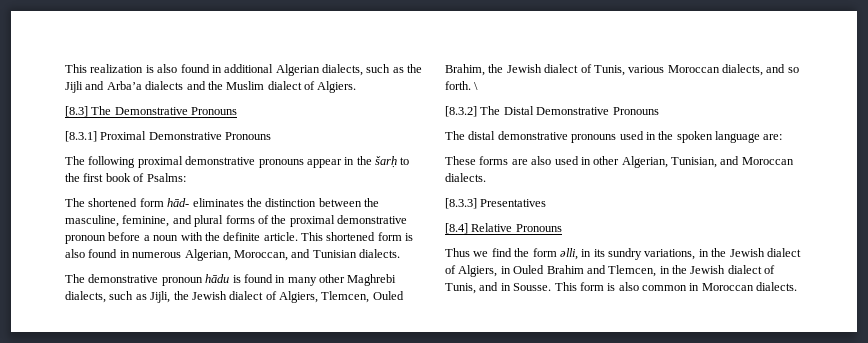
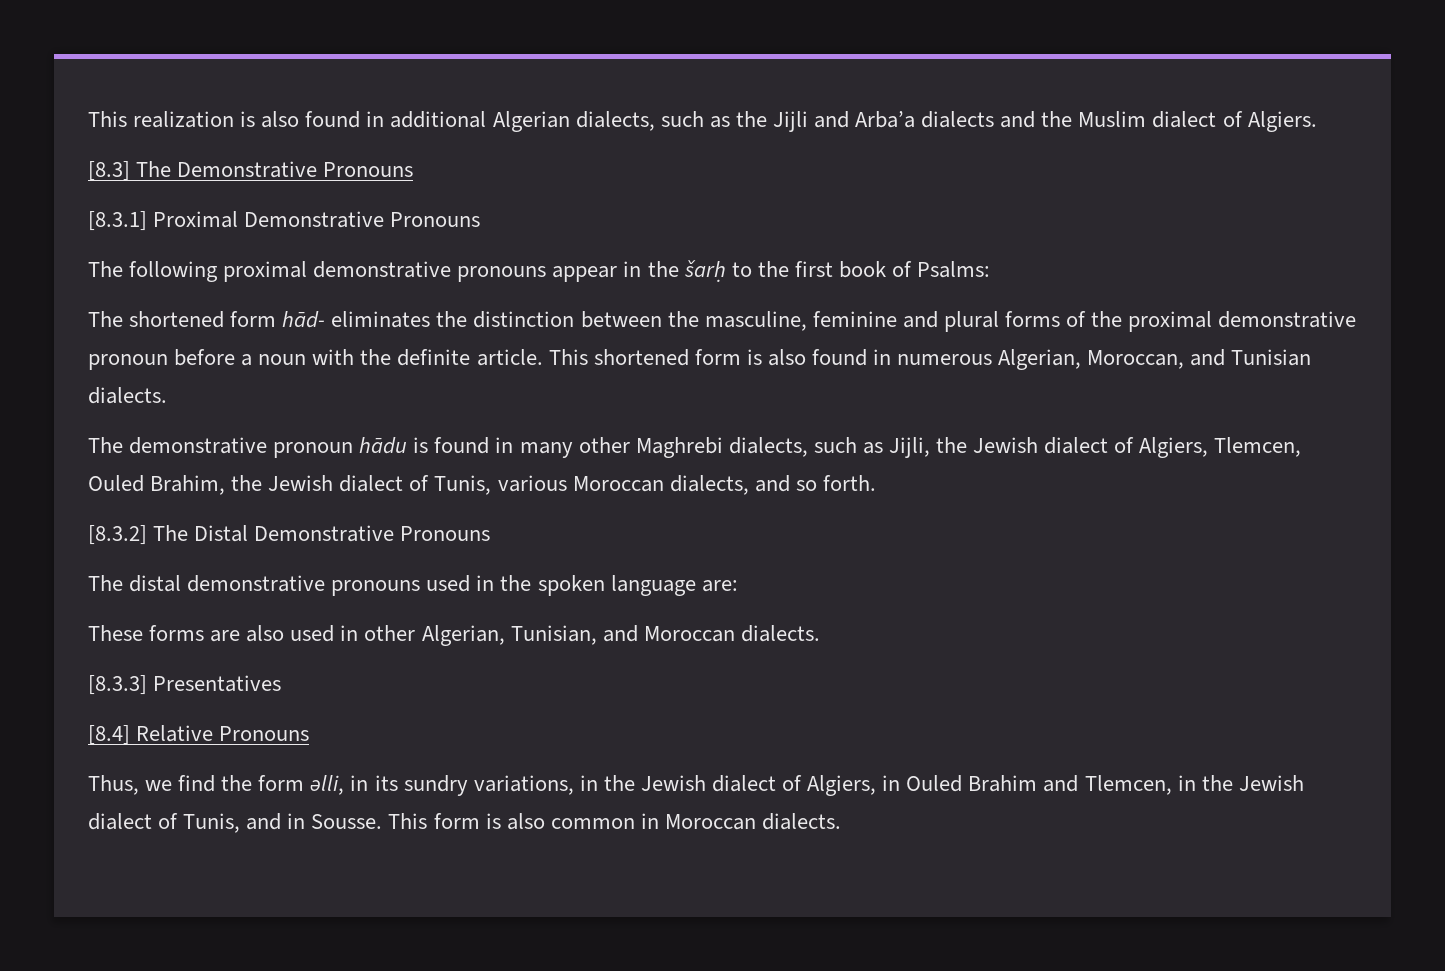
- The shortened form hād- eliminates the distinction between the masculine, feminine, and plural forms of the proximal demonstrative pronoun before a noun with the definite article.
+ The shortened form hād- eliminates the distinction between the masculine, feminine and plural forms of the proximal demonstrative pronoun before a noun with the definite article.
- \
- Thus we find the form ǝlli, in its sundry variations, in the Jewish dialect of Algiers, in Ouled Brahim and Tlemcen, in the Jewish dialect of Tunis, and in Sousse.
+ Thus, we find the form ǝlli, in its sundry variations, in the Jewish dialect of Algiers, in Ouled Brahim and Tlemcen, in the Jewish dialect of Tunis, and in Sousse.

